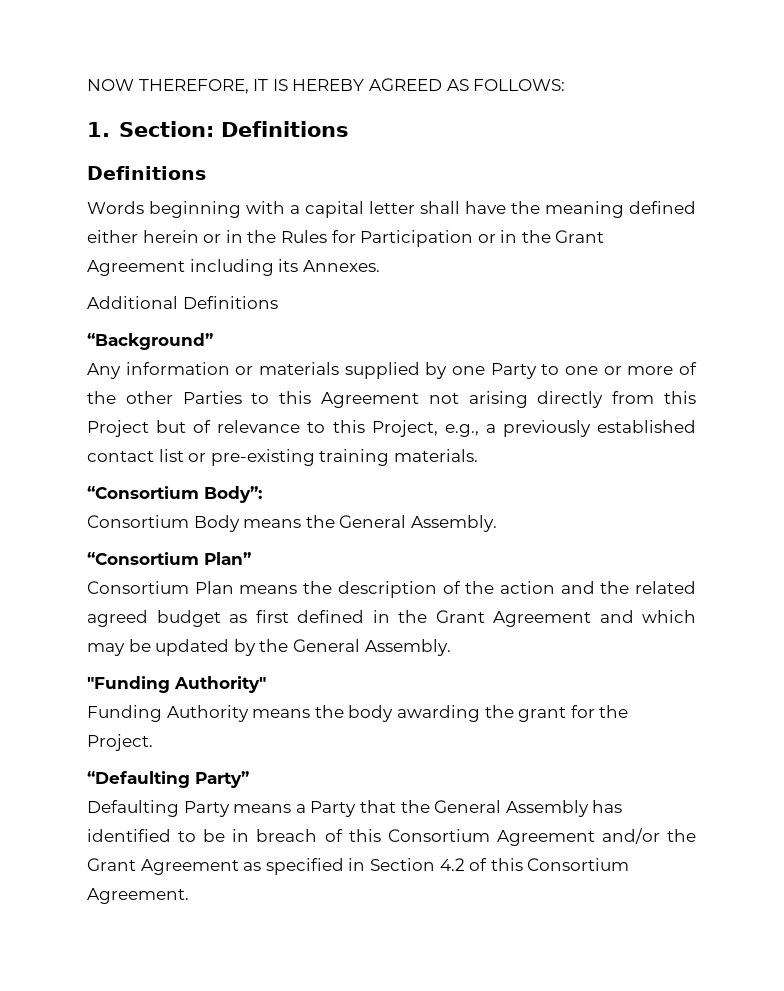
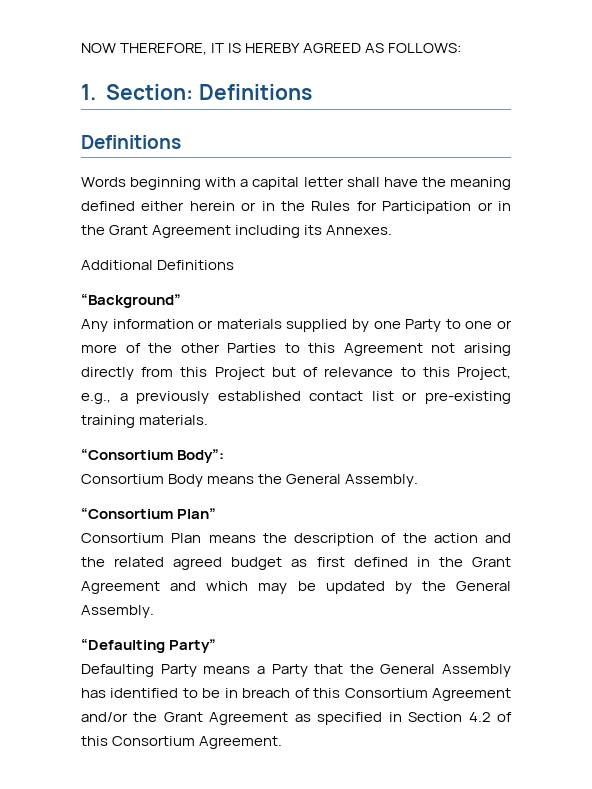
- "Funding Authority"
- Funding Authority means the body awarding the grant for the Project.

